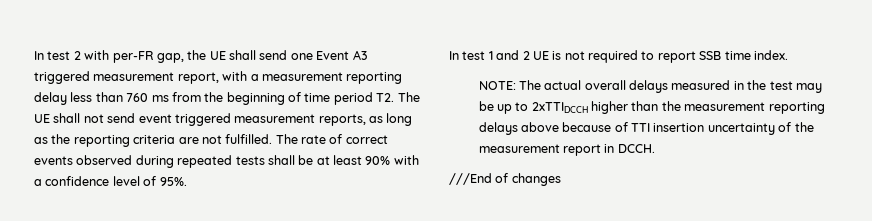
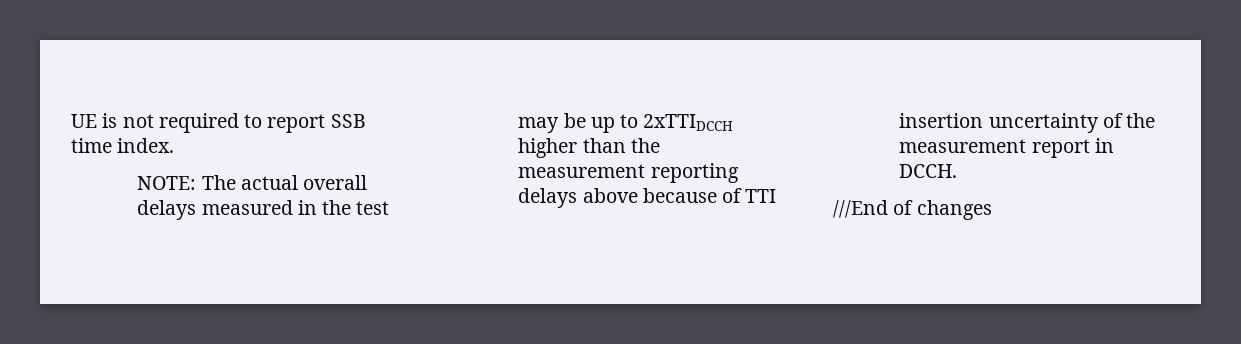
- In test 2 with per-FR gap, the UE shall send one Event A3 triggered measurement report, with a measurement reporting delay less than 760 ms from the beginning of time period T2. The UE shall not send event triggered measurement reports, as long as the reporting criteria are not fulfilled. The rate of correct events observed during repeated tests shall be at least 90% with a confidence level of 95%.
- In test 1 and 2 UE is not required to report SSB time index.
+ UE is not required to report SSB time index.

